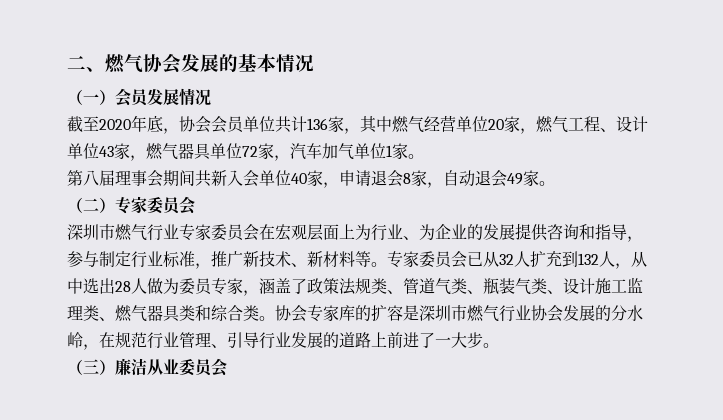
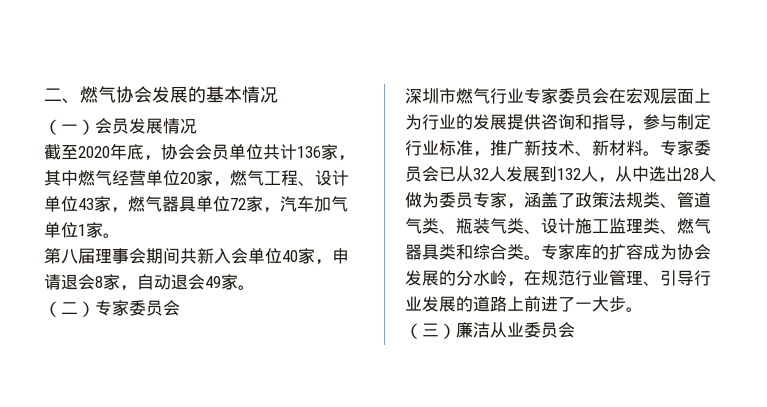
- 深圳市燃气行业专家委员会在宏观层面上为行业、为企业的发展提供咨询和指导，参与制定行业标准，推广新技术、新材料等。
+ 深圳市燃气行业专家委员会在宏观层面上为行业的发展提供咨询和指导，参与制定行业标准，推广新技术、新材料。
- 专家委员会已从32人扩充到132人，从中选出28人做为委员专家，涵盖了政策法规类、管道气类、瓶装气类、设计施工监理类、燃气器具类和综合类。
+ 专家委员会已从32人发展到132人，从中选出28人做为委员专家，涵盖了政策法规类、管道气类、瓶装气类、设计施工监理类、燃气器具类和综合类。
- 协会专家库的扩容是深圳市燃气行业协会发展的分水岭，在规范行业管理、引导行业发展的道路上前进了一大步。
+ 专家库的扩容成为协会发展的分水岭，在规范行业管理、引导行业发展的道路上前进了一大步。

